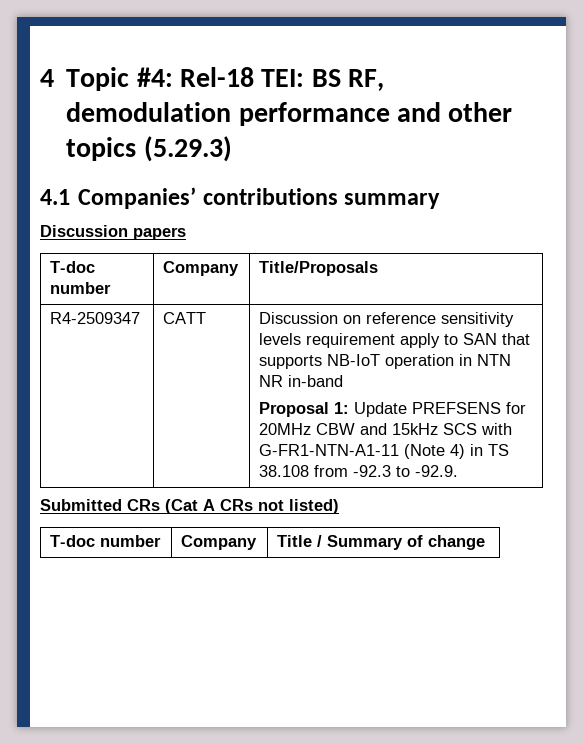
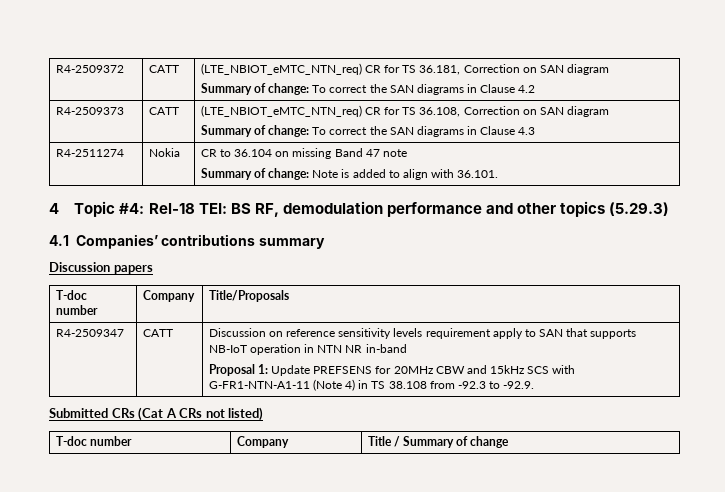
+ R4-2509372 | CATT | (LTE_NBIOT_eMTC_NTN_req) CR for TS 36.181, Correction on SAN diagram
+ Summary of change: To correct the SAN diagrams in Clause 4.2
+ R4-2509373 | CATT | (LTE_NBIOT_eMTC_NTN_req) CR for TS 36.108, Correction on SAN diagram
+ Summary of change: To correct the SAN diagrams in Clause 4.3
+ R4-2511274 | Nokia | CR to 36.104 on missing Band 47 note
+ Summary of change: Note is added to align with 36.101.

